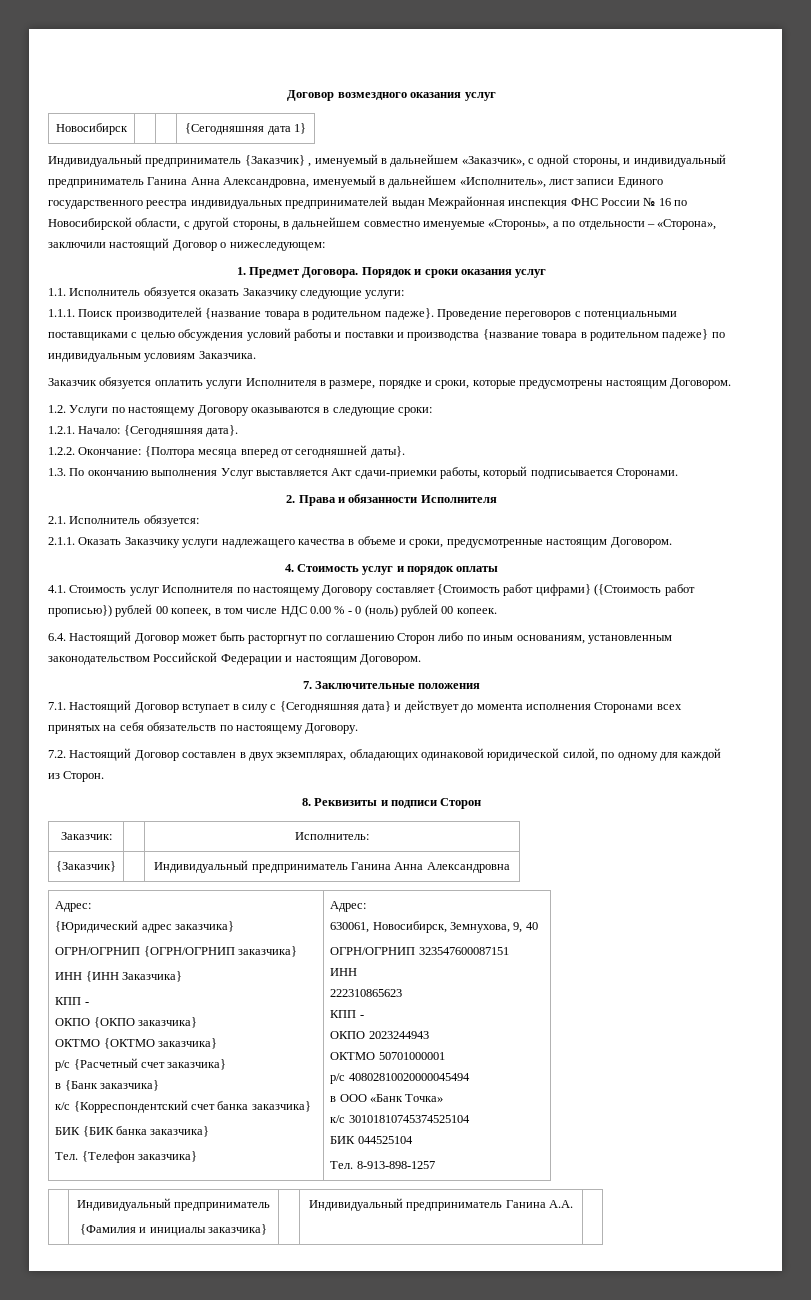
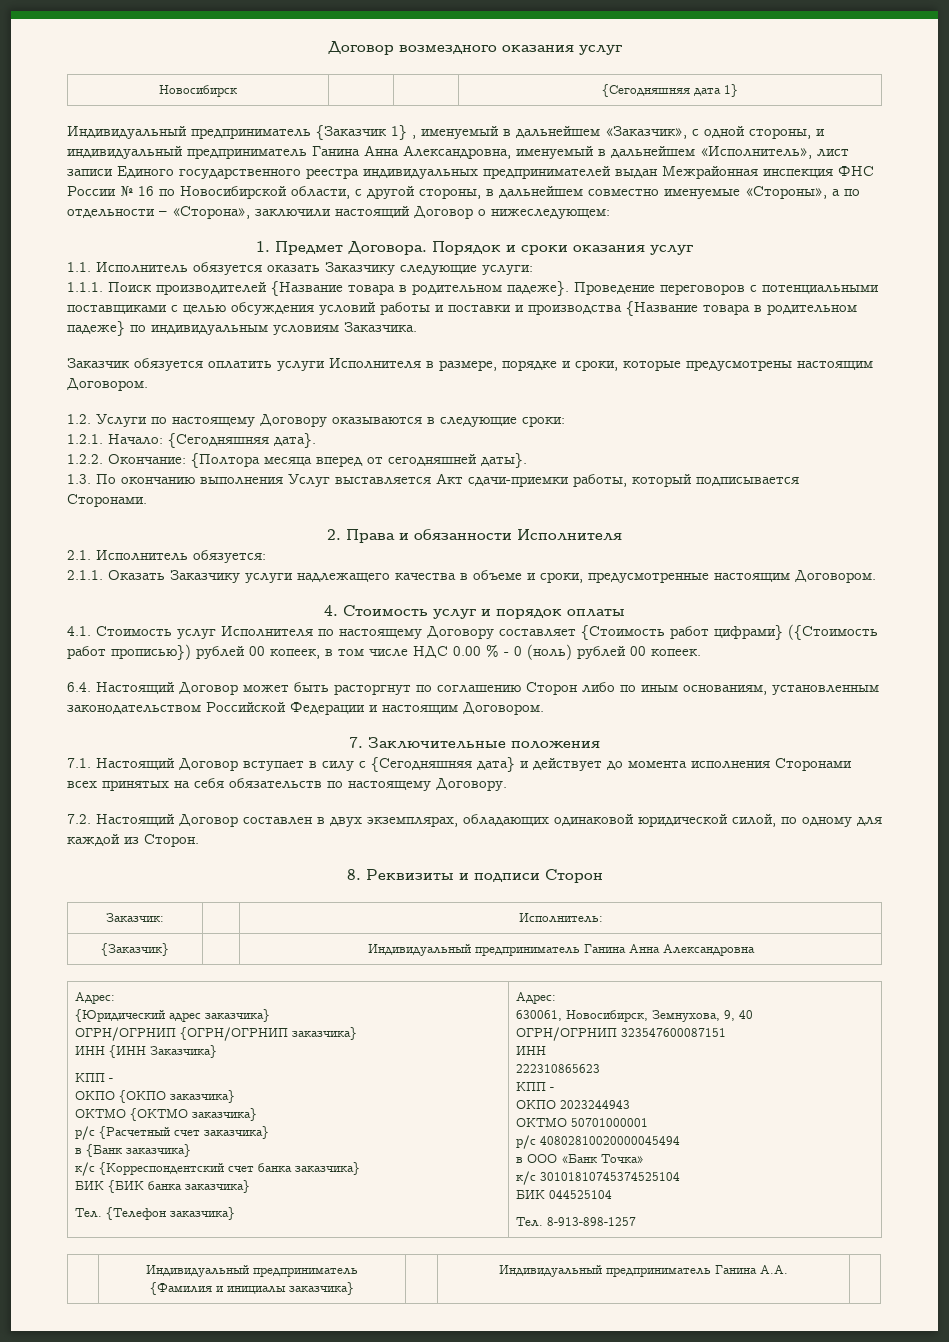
- Индивидуальный предприниматель {Заказчик} , именуемый в дальнейшем «Заказчик», с одной стороны, и индивидуальный предприниматель Ганина Анна Александровна, именуемый в дальнейшем «Исполнитель», лист записи Единого государственного реестра индивидуальных предпринимателей выдан Межрайонная инспекция ФНС России № 16 по Новосибирской области, с другой стороны, в дальнейшем совместно именуемые «Стороны», а по отдельности – «Сторона», заключили настоящий Договор о нижеследующем:
+ Индивидуальный предприниматель {Заказчик 1} , именуемый в дальнейшем «Заказчик», с одной стороны, и индивидуальный предприниматель Ганина Анна Александровна, именуемый в дальнейшем «Исполнитель», лист записи Единого государственного реестра индивидуальных предпринимателей выдан Межрайонная инспекция ФНС России № 16 по Новосибирской области, с другой стороны, в дальнейшем совместно именуемые «Стороны», а по отдельности – «Сторона», заключили настоящий Договор о нижеследующем:
- 1.1.1. Поиск производителей {название товара в родительном падеже}.
+ 1.1.1. Поиск производителей {Название товара в родительном падеже}.
- Проведение переговоров с потенциальными поставщиками с целью обсуждения условий работы и поставки и производства {название товара в родительном падеже} по индивидуальным условиям Заказчика.
+ Проведение переговоров с потенциальными поставщиками с целью обсуждения условий работы и поставки и производства {Название товара в родительном падеже} по индивидуальным условиям Заказчика.

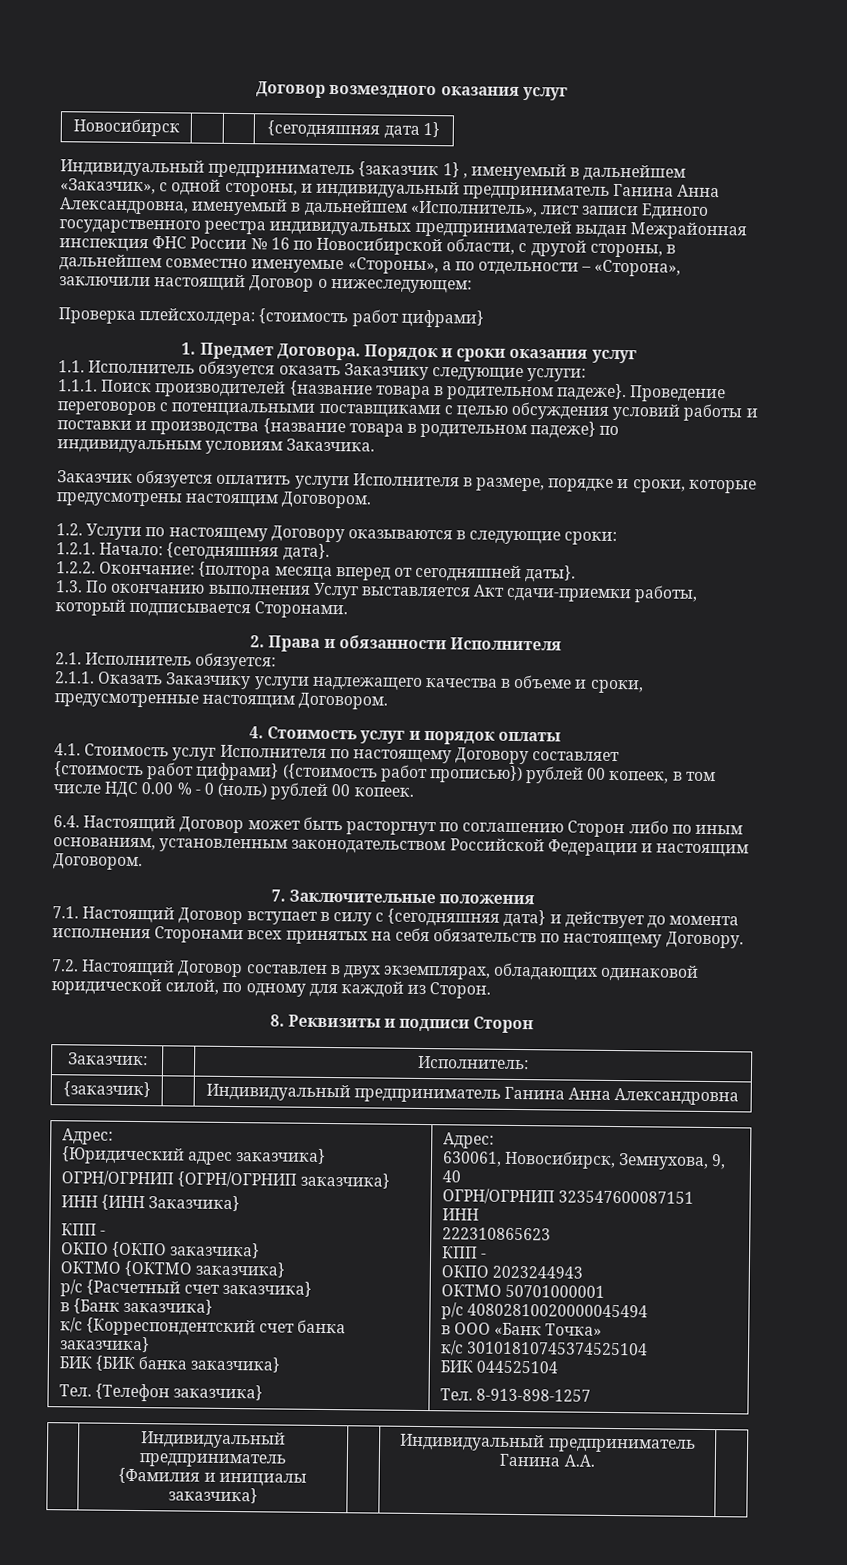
- Новосибирск | | | {Сегодняшняя дата 1}
+ Новосибирск | | | {сегодняшняя дата 1}
- Индивидуальный предприниматель {Заказчик 1} , именуемый в дальнейшем «Заказчик», с одной стороны, и индивидуальный предприниматель Ганина Анна Александровна, именуемый в дальнейшем «Исполнитель», лист записи Единого государственного реестра индивидуальных предпринимателей выдан Межрайонная инспекция ФНС России № 16 по Новосибирской области, с другой стороны, в дальнейшем совместно именуемые «Стороны», а по отдельности – «Сторона», заключили настоящий Договор о нижеследующем:
+ Индивидуальный предприниматель {заказчик 1} , именуемый в дальнейшем «Заказчик», с одной стороны, и индивидуальный предприниматель Ганина Анна Александровна, именуемый в дальнейшем «Исполнитель», лист записи Единого государственного реестра индивидуальных предпринимателей выдан Межрайонная инспекция ФНС России № 16 по Новосибирской области, с другой стороны, в дальнейшем совместно именуемые «Стороны», а по отдельности – «Сторона», заключили настоящий Договор о нижеследующем:
+ Проверка плейсхолдера: {стоимость работ цифрами}
- 1.1.1. Поиск производителей {Название товара в родительном падеже}.
+ 1.1.1. Поиск производителей {название товара в родительном падеже}.
- Проведение переговоров с потенциальными поставщиками с целью обсуждения условий работы и поставки и производства {Название товара в родительном падеже} по индивидуальным условиям Заказчика.
+ Проведение переговоров с потенциальными поставщиками с целью обсуждения условий работы и поставки и производства {название товара в родительном падеже} по индивидуальным условиям Заказчика.
- 1.2.1. Начало: {Сегодняшняя дата}.
+ 1.2.1. Начало: {сегодняшняя дата}.
- 1.2.2. Окончание: {Полтора месяца вперед от сегодняшней даты}.
+ 1.2.2. Окончание: {полтора месяца вперед от сегодняшней даты}.
- 4.1. Стоимость услуг Исполнителя по настоящему Договору составляет {Стоимость работ цифрами} ({Стоимость работ прописью}) рублей 00 копеек, в том числе НДС 0.00 % - 0 (ноль) рублей 00 копеек.
+ 4.1. Стоимость услуг Исполнителя по настоящему Договору составляет
+ {стоимость работ цифрами} ({стоимость работ прописью}) рублей 00 копеек, в том числе НДС 0.00 % - 0 (ноль) рублей 00 копеек.
- 7.1. Настоящий Договор вступает в силу с {Сегодняшняя дата} и действует до момента исполнения Сторонами всех принятых на себя обязательств по настоящему Договору.
+ 7.1. Настоящий Договор вступает в силу с {сегодняшняя дата} и действует до момента исполнения Сторонами всех принятых на себя обязательств по настоящему Договору.
- {Заказчик} | | Индивидуальный предприниматель Ганина Анна Александровна
+ {заказчик} | | Индивидуальный предприниматель Ганина Анна Александровна

